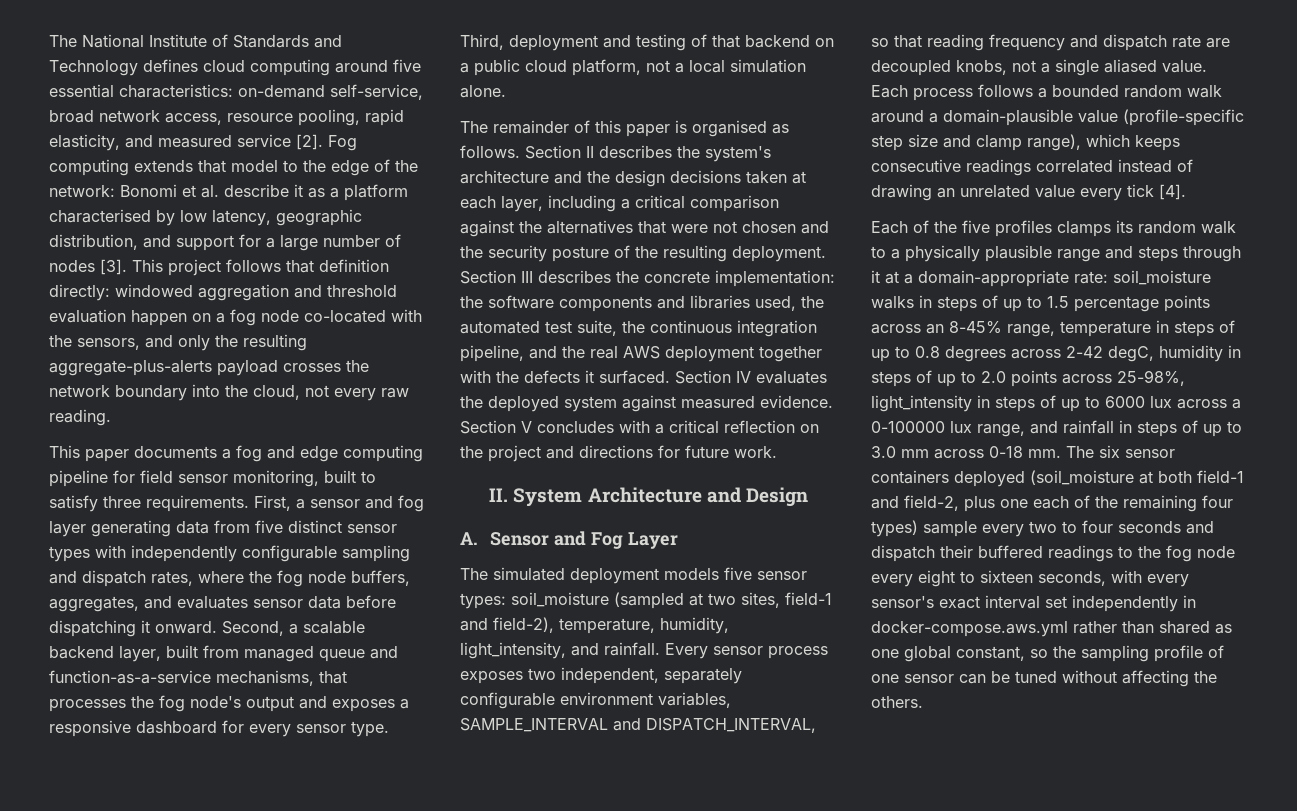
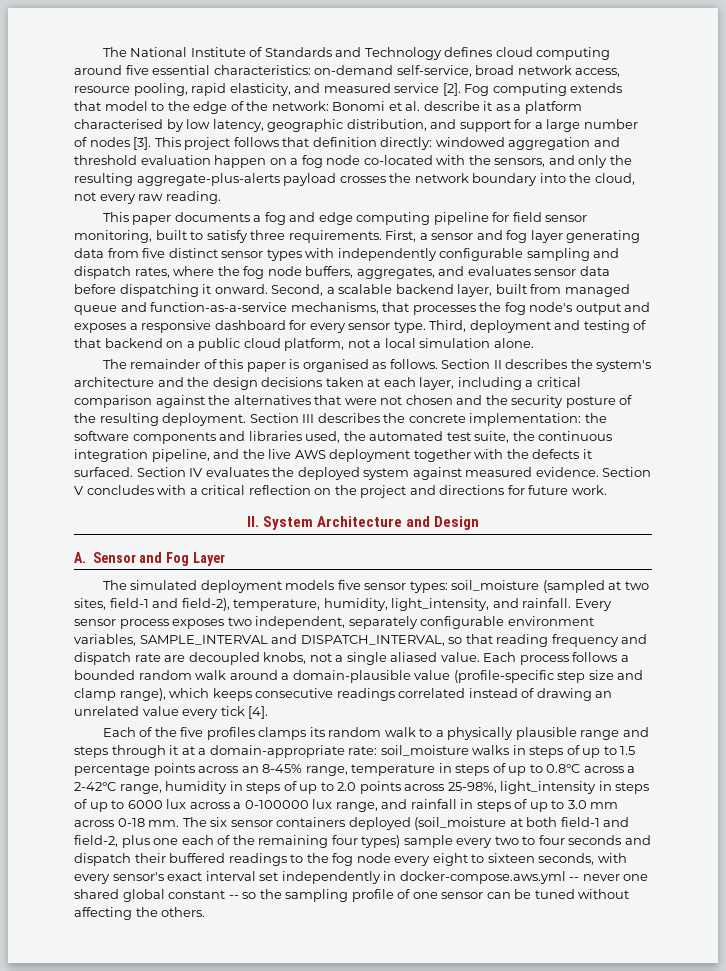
- Section III describes the concrete implementation: the software components and libraries used, the automated test suite, the continuous integration pipeline, and the real AWS deployment together with the defects it surfaced.
+ Section III describes the concrete implementation: the software components and libraries used, the automated test suite, the continuous integration pipeline, and the live AWS deployment together with the defects it surfaced.
- soil_moisture walks in steps of up to 1.5 percentage points across an 8-45% range, temperature in steps of up to 0.8 degrees across 2-42 degC, humidity in steps of up to 2.0 points across 25-98%, light_intensity in steps of up to 6000 lux across a 0-100000 lux range, and rainfall in steps of up to 3.0 mm across 0-18 mm.
+ soil_moisture walks in steps of up to 1.5 percentage points across an 8-45% range, temperature in steps of up to 0.8°C across a 2-42°C range, humidity in steps of up to 2.0 points across 25-98%, light_intensity in steps of up to 6000 lux across a 0-100000 lux range, and rainfall in steps of up to 3.0 mm across 0-18 mm.
- The six sensor containers deployed (soil_moisture at both field-1 and field-2, plus one each of the remaining four types) sample every two to four seconds and dispatch their buffered readings to the fog node every eight to sixteen seconds, with every sensor's exact interval set independently in docker-compose.aws.yml rather than shared as one global constant, so the sampling profile of one sensor can be tuned without affecting the others.
+ The six sensor containers deployed (soil_moisture at both field-1 and field-2, plus one each of the remaining four types) sample every two to four seconds and dispatch their buffered readings to the fog node every eight to sixteen seconds, with every sensor's exact interval set independently in docker-compose.aws.yml -- never one shared global constant -- so the sampling profile of one sensor can be tuned without affecting the others.

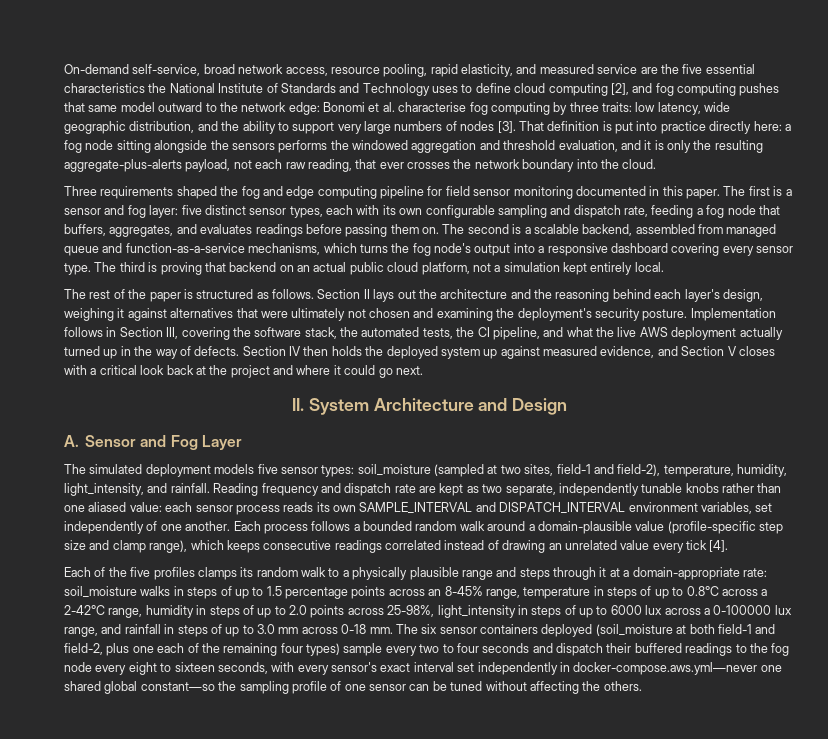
- The National Institute of Standards and Technology defines cloud computing around five essential characteristics: on-demand self-service, broad network access, resource pooling, rapid elasticity, and measured service [2]. Fog computing extends that model to the edge of the network: Bonomi et al. describe it as a platform characterised by low latency, geographic distribution, and support for a large number of nodes [3]. This project follows that definition directly: windowed aggregation and threshold evaluation happen on a fog node co-located with the sensors, and only the resulting aggregate-plus-alerts payload crosses the network boundary into the cloud, not every raw reading.
- This paper documents a fog and edge computing pipeline for field sensor monitoring, built to satisfy three requirements. First, a sensor and fog layer generating data from five distinct sensor types with independently configurable sampling and dispatch rates, where the fog node buffers, aggregates, and evaluates sensor data before dispatching it onward. Second, a scalable backend layer, built from managed queue and function-as-a-service mechanisms, that processes the fog node's output and exposes a responsive dashboard for every sensor type.
+ On-demand self-service, broad network access, resource pooling, rapid elasticity, and measured service are the five essential characteristics the National Institute of Standards and Technology uses to define cloud computing [2], and fog computing pushes that same model outward to the network edge: Bonomi et al. characterise fog computing by three traits: low latency, wide geographic distribution, and the ability to support very large numbers of nodes [3]. That definition is put into practice directly here: a fog node sitting alongside the sensors performs the windowed aggregation and threshold evaluation, and it is only the resulting aggregate-plus-alerts payload, not each raw reading, that ever crosses the network boundary into the cloud.
+ Three requirements shaped the fog and edge computing pipeline for field sensor monitoring documented in this paper. The first is a sensor and fog layer: five distinct sensor types, each with its own configurable sampling and dispatch rate, feeding a fog node that buffers, aggregates, and evaluates readings before passing them on. The second is a scalable backend, assembled from managed queue and function-as-a-service mechanisms, which turns the fog node's output into a responsive dashboard covering every sensor type.
- Third, deployment and testing of that backend on a public cloud platform, not a local simulation alone.
- The remainder of this paper is organised as follows.
+ The third is proving that backend on an actual public cloud platform, not a simulation kept entirely local.
+ The rest of the paper is structured as follows.
- Section II describes the system's architecture and the design decisions taken at each layer, including a critical comparison against the alternatives that were not chosen and the security posture of the resulting deployment. Section III describes the concrete implementation: the software components and libraries used, the automated test suite, the continuous integration pipeline, and the live AWS deployment together with the defects it surfaced. Section IV evaluates the deployed system against measured evidence. Section V concludes with a critical reflection on the project and directions for future work.
+ Section II lays out the architecture and the reasoning behind each layer's design, weighing it against alternatives that were ultimately not chosen and examining the deployment's security posture. Implementation follows in Section III, covering the software stack, the automated tests, the CI pipeline, and what the live AWS deployment actually turned up in the way of defects. Section IV then holds the deployed system up against measured evidence, and Section V closes with a critical look back at the project and where it could go next.
- Every sensor process exposes two independent, separately configurable environment variables, SAMPLE_INTERVAL and DISPATCH_INTERVAL, so that reading frequency and dispatch rate are decoupled knobs, not a single aliased value.
+ Reading frequency and dispatch rate are kept as two separate, independently tunable knobs rather than one aliased value: each sensor process reads its own SAMPLE_INTERVAL and DISPATCH_INTERVAL environment variables, set independently of one another.
- The six sensor containers deployed (soil_moisture at both field-1 and field-2, plus one each of the remaining four types) sample every two to four seconds and dispatch their buffered readings to the fog node every eight to sixteen seconds, with every sensor's exact interval set independently in docker-compose.aws.yml -- never one shared global constant -- so the sampling profile of one sensor can be tuned without affecting the others.
+ The six sensor containers deployed (soil_moisture at both field-1 and field-2, plus one each of the remaining four types) sample every two to four seconds and dispatch their buffered readings to the fog node every eight to sixteen seconds, with every sensor's exact interval set independently in docker-compose.aws.yml—never one shared global constant—so the sampling profile of one sensor can be tuned without affecting the others.

